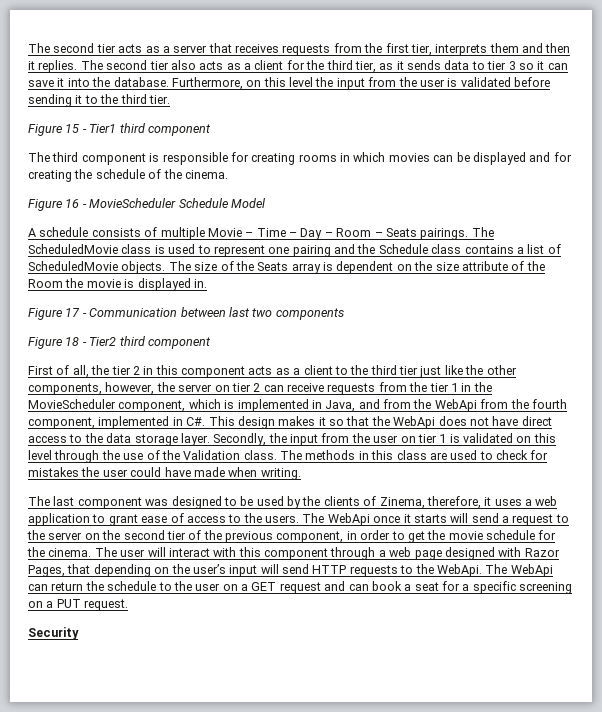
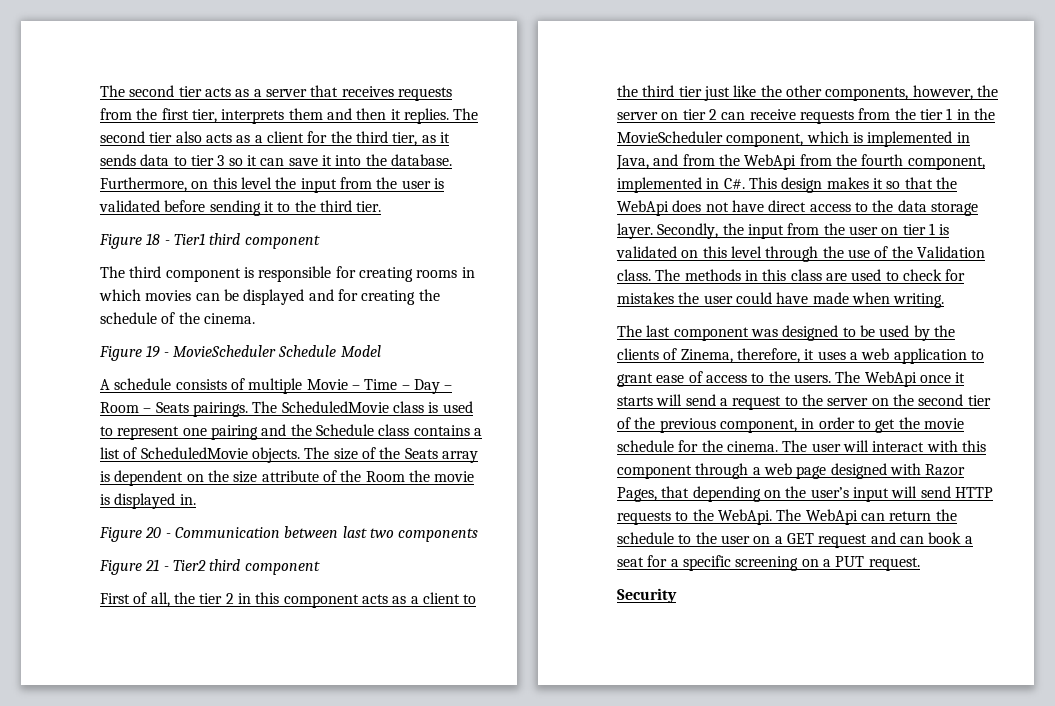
- Figure 15 - Tier1 third component
+ Figure 18 - Tier1 third component
- Figure 16 - MovieScheduler Schedule Model
+ Figure 19 - MovieScheduler Schedule Model
- Figure 17 - Communication between last two components
+ Figure 20 - Communication between last two components
- Figure 18 - Tier2 third component
+ Figure 21 - Tier2 third component

